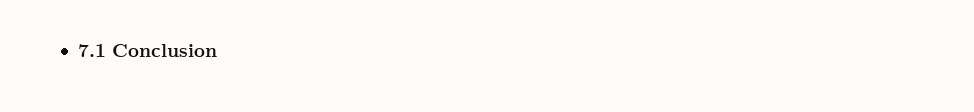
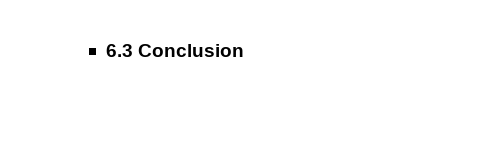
- 7.1 Conclusion
+ 6.3 Conclusion

